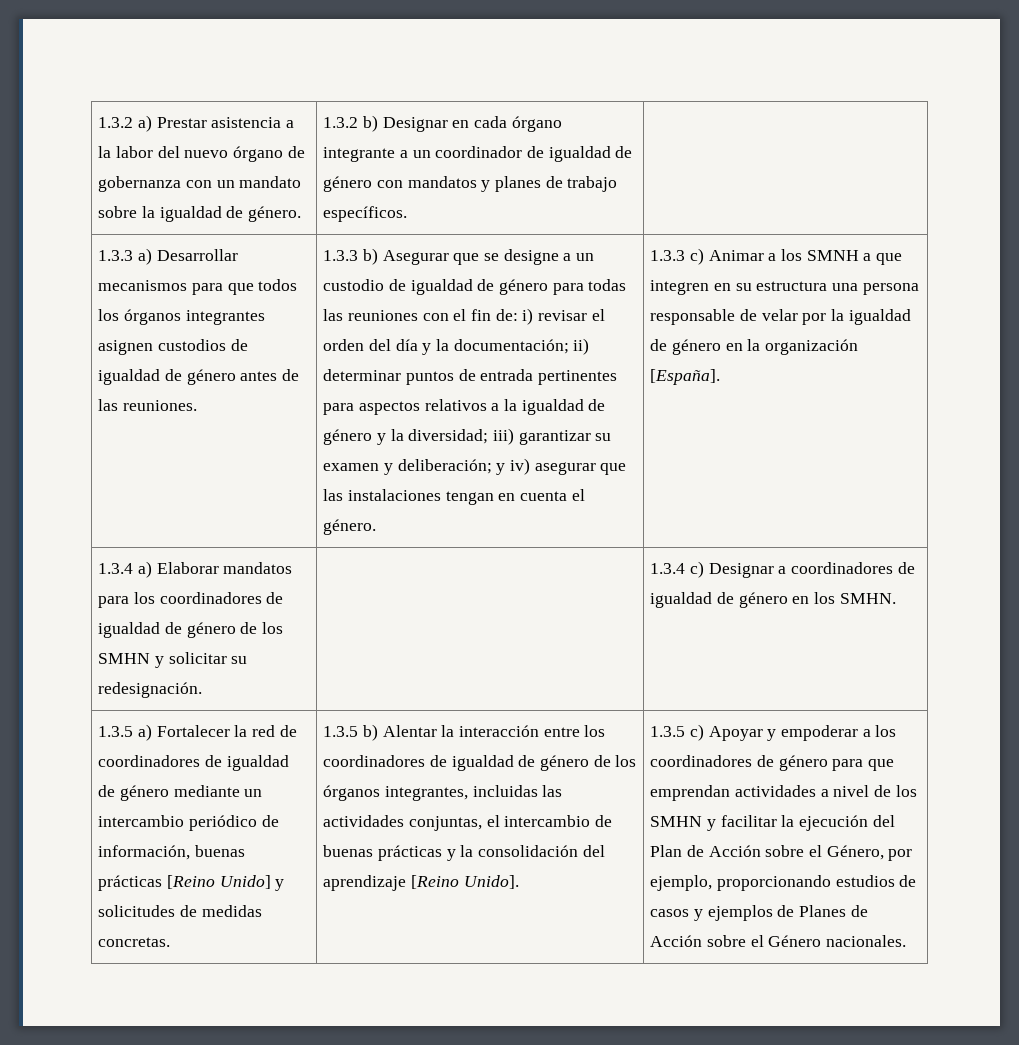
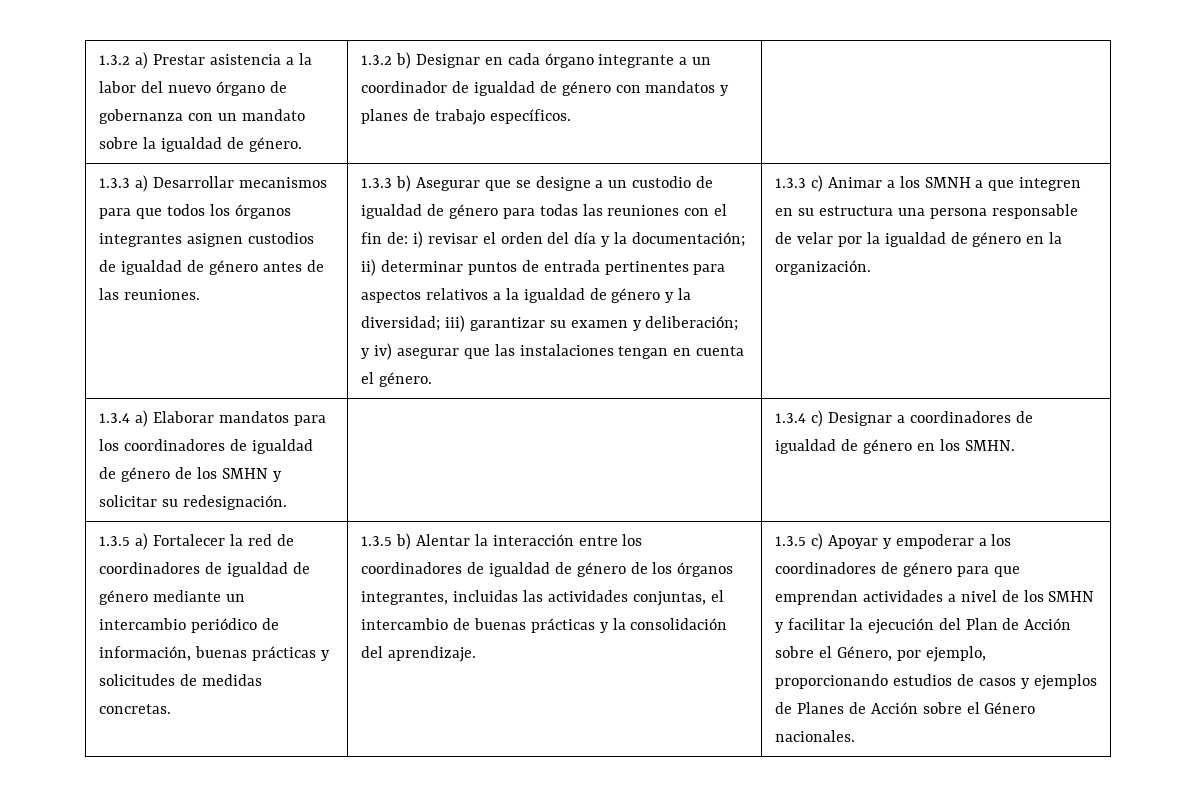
- 1.3.3 c) Animar a los SMNH a que integren en su estructura una persona responsable de velar por la igualdad de género en la organización [España].
+ 1.3.3 c) Animar a los SMNH a que integren en su estructura una persona responsable de velar por la igualdad de género en la organización.
- 1.3.5 a) Fortalecer la red de coordinadores de igualdad de género mediante un intercambio periódico de información, buenas prácticas [Reino Unido] y solicitudes de medidas concretas.
+ 1.3.5 a) Fortalecer la red de coordinadores de igualdad de género mediante un intercambio periódico de información, buenas prácticas y solicitudes de medidas concretas.
- 1.3.5 b) Alentar la interacción entre los coordinadores de igualdad de género de los órganos integrantes, incluidas las actividades conjuntas, el intercambio de buenas prácticas y la consolidación del aprendizaje [Reino Unido].
+ 1.3.5 b) Alentar la interacción entre los coordinadores de igualdad de género de los órganos integrantes, incluidas las actividades conjuntas, el intercambio de buenas prácticas y la consolidación del aprendizaje.

